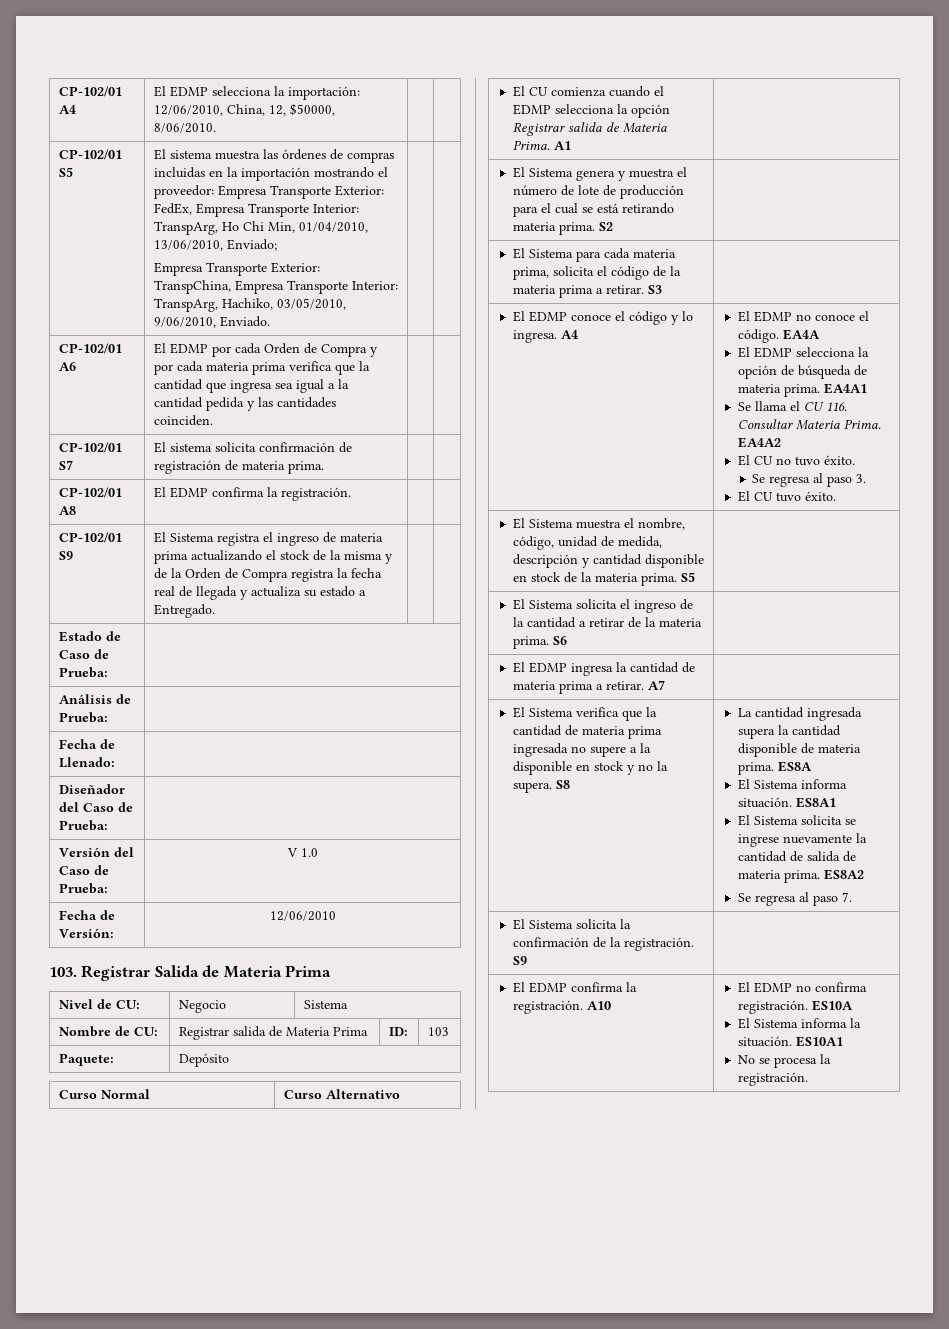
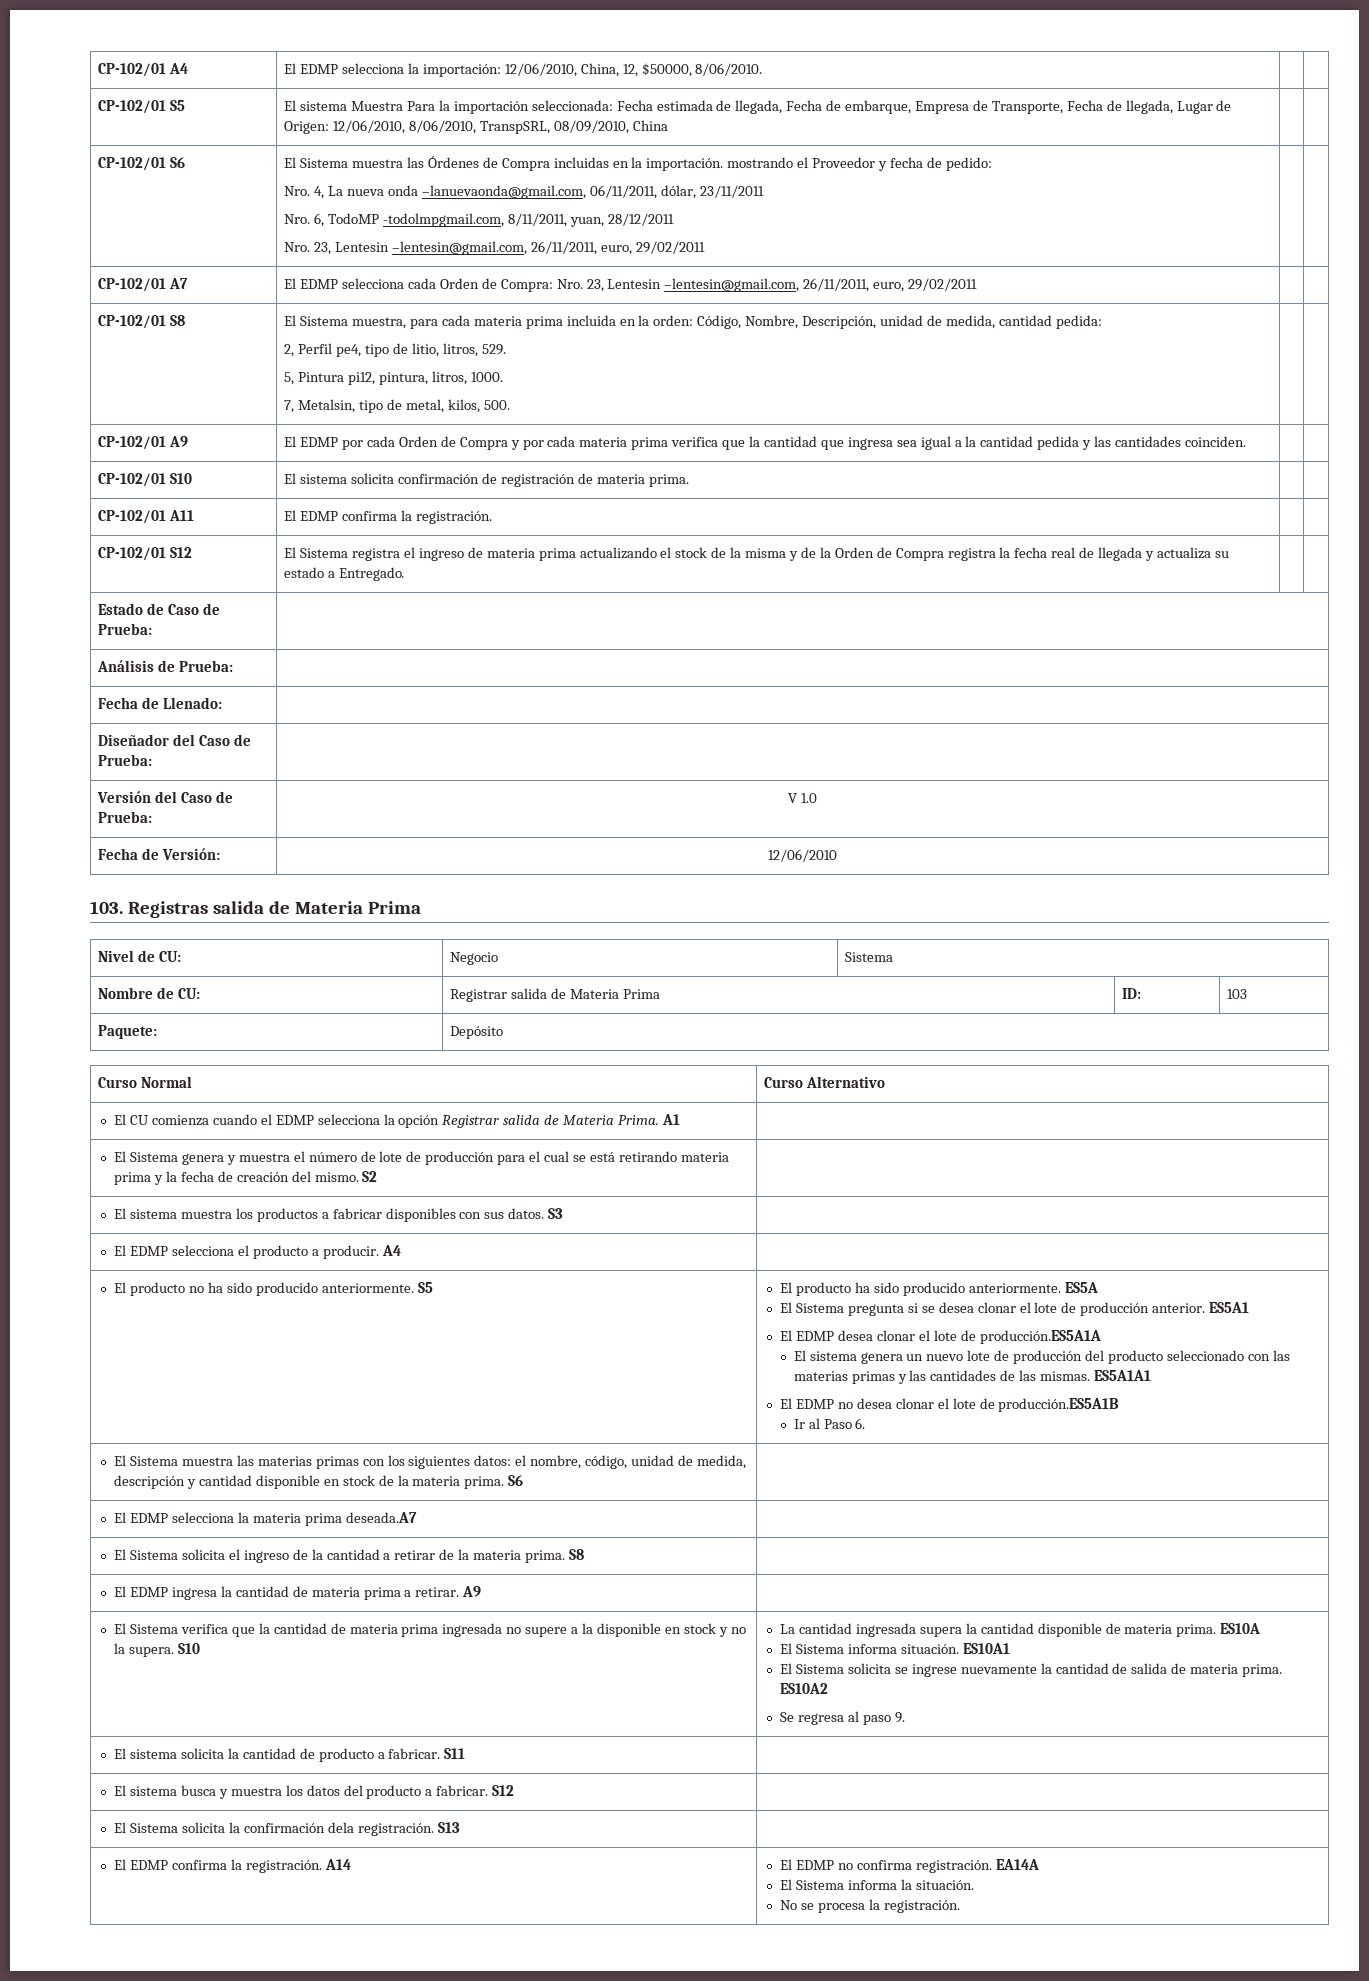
- El sistema muestra las órdenes de compras incluidas en la importación mostrando el proveedor: Empresa Transporte Exterior: FedEx, Empresa Transporte Interior: TranspArg, Ho Chi Min, 01/04/2010, 13/06/2010, Enviado;
- Empresa Transporte Exterior: TranspChina, Empresa Transporte Interior: TranspArg, Hachiko, 03/05/2010, 9/06/2010, Enviado. | |
- CP-102/01 A6 | El EDMP por cada Orden de Compra y por cada materia prima verifica que la cantidad que ingresa sea igual a la cantidad pedida y las cantidades coinciden. | |
+ El sistema Muestra Para la importación seleccionada: Fecha estimada de llegada, Fecha de embarque, Empresa de Transporte, Fecha de llegada, Lugar de Origen: 12/06/2010, 8/06/2010, TranspSRL, 08/09/2010, China | |
+ CP-102/01 S6 | El Sistema muestra las Órdenes de Compra incluidas en la importación. mostrando el Proveedor y fecha de pedido:
+ Nro. 4, La nueva onda –lanuevaonda@gmail.com, 06/11/2011, dólar, 23/11/2011
+ Nro. 6, TodoMP -todolmpgmail.com, 8/11/2011, yuan, 28/12/2011
+ Nro. 23, Lentesin –lentesin@gmail.com, 26/11/2011, euro, 29/02/2011 | |
+ CP-102/01 A7 | El EDMP selecciona cada Orden de Compra: Nro. 23, Lentesin –lentesin@gmail.com, 26/11/2011, euro, 29/02/2011 | |
+ CP-102/01 S8 | El Sistema muestra, para cada materia prima incluida en la orden: Código, Nombre, Descripción, unidad de medida, cantidad pedida:
+ 2, Perfil pe4, tipo de litio, litros, 529.
+ 5, Pintura pi12, pintura, litros, 1000.
+ 7, Metalsin, tipo de metal, kilos, 500. | |
+ CP-102/01 A9 | El EDMP por cada Orden de Compra y por cada materia prima verifica que la cantidad que ingresa sea igual a la cantidad pedida y las cantidades coinciden. | |
- CP-102/01 S7 | El sistema solicita confirmación de registración de materia prima. | |
+ CP-102/01 S10 | El sistema solicita confirmación de registración de materia prima. | |
- CP-102/01 A8 | El EDMP confirma la registración. | |
+ CP-102/01 A11 | El EDMP confirma la registración. | |
- CP-102/01 S9 | El Sistema registra el ingreso de materia prima actualizando el stock de la misma y de la Orden de Compra registra la fecha real de llegada y actualiza su estado a Entregado. | |
+ CP-102/01 S12 | El Sistema registra el ingreso de materia prima actualizando el stock de la misma y de la Orden de Compra registra la fecha real de llegada y actualiza su estado a Entregado. | |
- 103. Registrar Salida de Materia Prima
+ 103. Registras salida de Materia Prima
- El Sistema genera y muestra el número de lote de producción para el cual se está retirando materia prima. S2 |
- El Sistema para cada materia prima, solicita el código de la materia prima a retirar. S3 |
- El EDMP conoce el código y lo ingresa. A4 | El EDMP no conoce el código. EA4A
- El EDMP selecciona la opción de búsqueda de materia prima. EA4A1
- Se llama el CU 116. Consultar Materia Prima. EA4A2
- El CU no tuvo éxito.
- Se regresa al paso 3.
- El CU tuvo éxito.
- El Sistema muestra el nombre, código, unidad de medida, descripción y cantidad disponible en stock de la materia prima. S5 |
+ El Sistema genera y muestra el número de lote de producción para el cual se está retirando materia prima y la fecha de creación del mismo. S2 |
+ El sistema muestra los productos a fabricar disponibles con sus datos. S3 |
+ El EDMP selecciona el producto a producir. A4 |
+ El producto no ha sido producido anteriormente. S5 | El producto ha sido producido anteriormente. ES5A
+ El Sistema pregunta si se desea clonar el lote de producción anterior. ES5A1
+ El EDMP desea clonar el lote de producción.ES5A1A
+ El sistema genera un nuevo lote de producción del producto seleccionado con las materias primas y las cantidades de las mismas. ES5A1A1
+ El EDMP no desea clonar el lote de producción.ES5A1B
+ Ir al Paso 6.
+ El Sistema muestra las materias primas con los siguientes datos: el nombre, código, unidad de medida, descripción y cantidad disponible en stock de la materia prima. S6 |
+ El EDMP selecciona la materia prima deseada.A7 |
- El Sistema solicita el ingreso de la cantidad a retirar de la materia prima. S6 |
+ El Sistema solicita el ingreso de la cantidad a retirar de la materia prima. S8 |
- El EDMP ingresa la cantidad de materia prima a retirar. A7 |
+ El EDMP ingresa la cantidad de materia prima a retirar. A9 |
- El Sistema verifica que la cantidad de materia prima ingresada no supere a la disponible en stock y no la supera. S8
+ El Sistema verifica que la cantidad de materia prima ingresada no supere a la disponible en stock y no la supera. S10
- ES8A
+ ES10A
- ES8A1
+ ES10A1
- ES8A2
- Se regresa al paso 7.
+ ES10A2
+ Se regresa al paso 9.
+ El sistema solicita la cantidad de producto a fabricar. S11 |
+ El sistema busca y muestra los datos del producto a fabricar. S12 |
- El Sistema solicita la confirmación de la registración. S9 |
- El EDMP confirma la registración. A10 | El EDMP no confirma registración. ES10A
- El Sistema informa la situación. ES10A1
+ El Sistema solicita la confirmación dela registración. S13 |
+ El EDMP confirma la registración. A14 | El EDMP no confirma registración. EA14A
+ El Sistema informa la situación.

